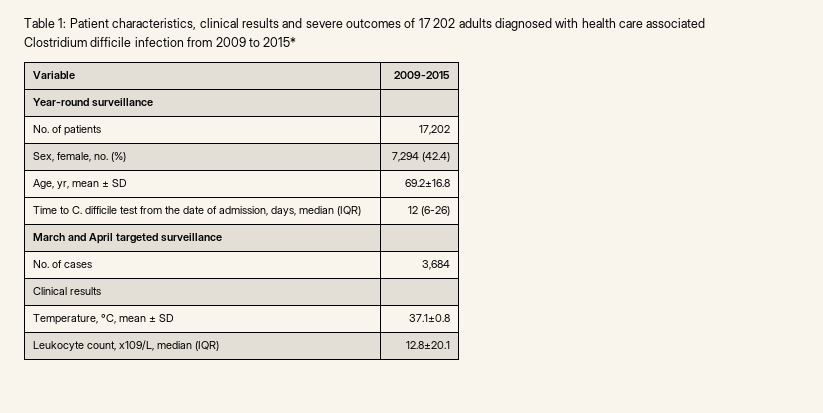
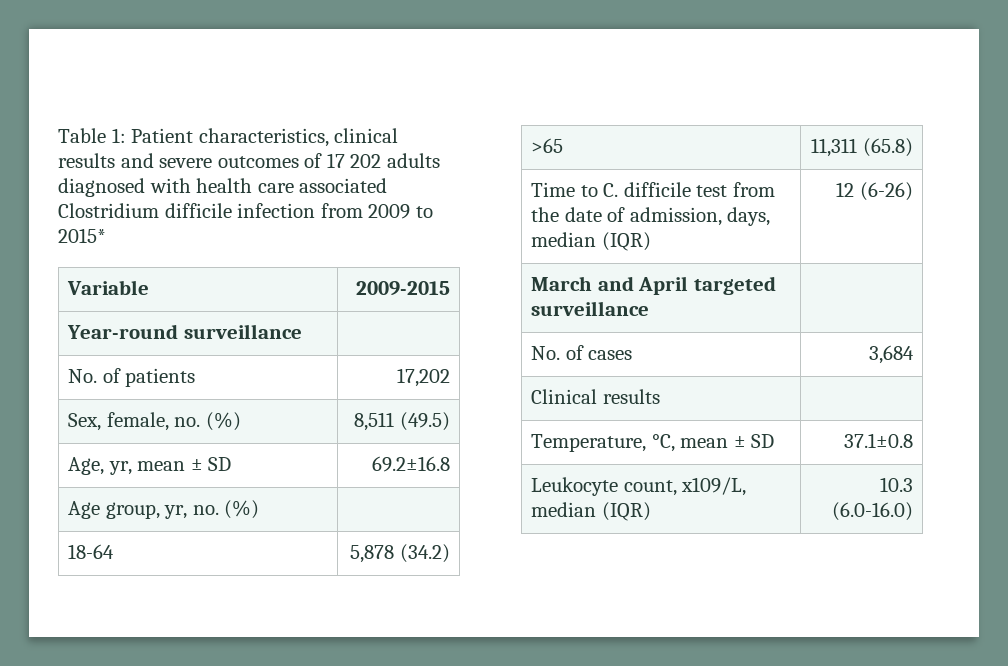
- Sex, female, no. (%) | 7,294 (42.4)
+ Sex, female, no. (%) | 8,511 (49.5)
+ Age group, yr, no. (%) |
+ 18-64 | 5,878 (34.2)
+ >65 | 11,311 (65.8)
- Leukocyte count, x109/L, median (IQR) | 12.8±20.1
+ Leukocyte count, x109/L, median (IQR) | 10.3 (6.0-16.0)

